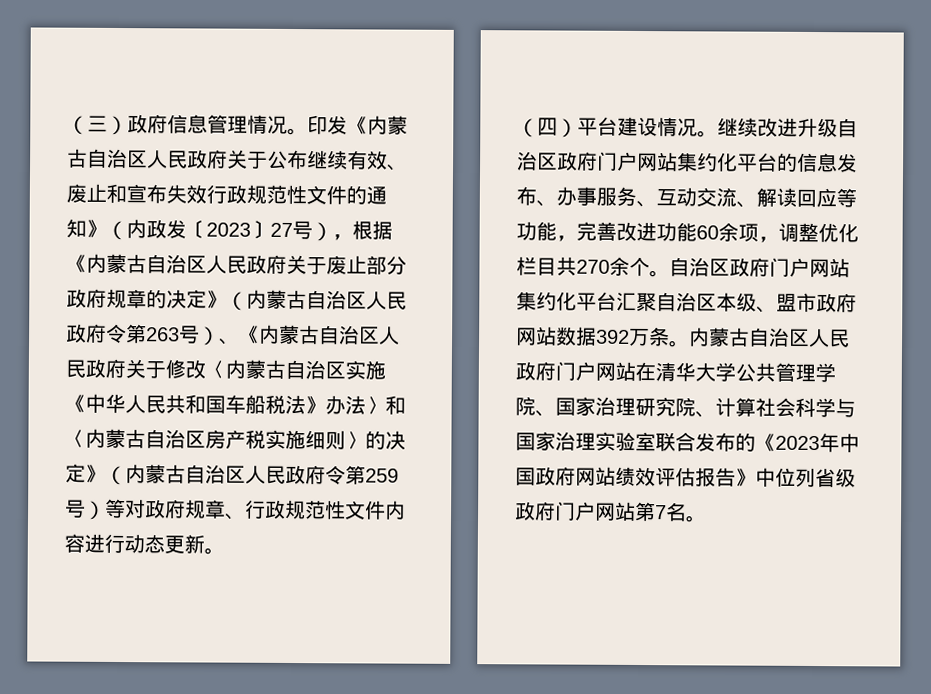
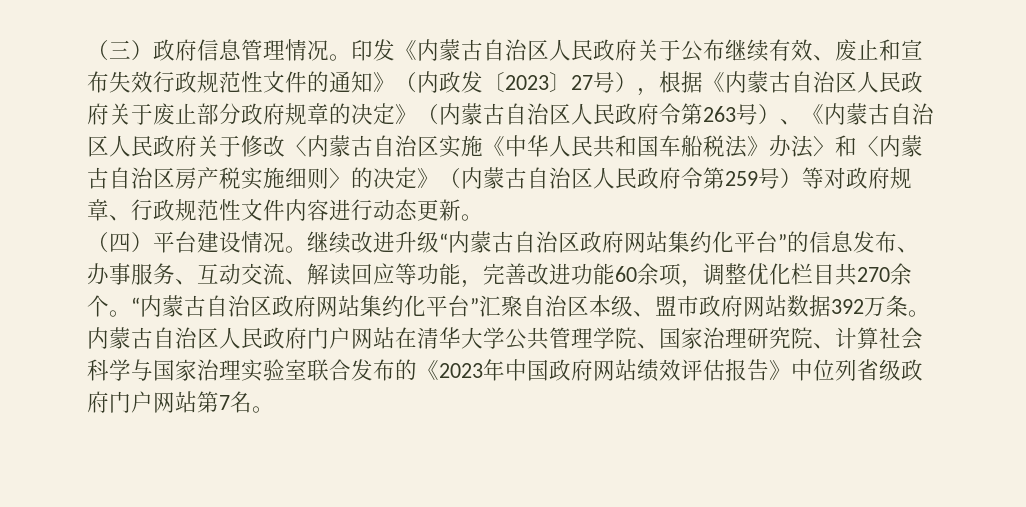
- 继续改进升级自治区政府门户网站集约化平台的信息发布、办事服务、互动交流、解读回应等功能，完善改进功能60余项，调整优化栏目共270余个。
+ 继续改进升级“内蒙古自治区政府网站集约化平台”的信息发布、办事服务、互动交流、解读回应等功能，完善改进功能60余项，调整优化栏目共270余个。
- 自治区政府门户网站集约化平台汇聚自治区本级、盟市政府网站数据392万条。
+ “内蒙古自治区政府网站集约化平台”汇聚自治区本级、盟市政府网站数据392万条。

